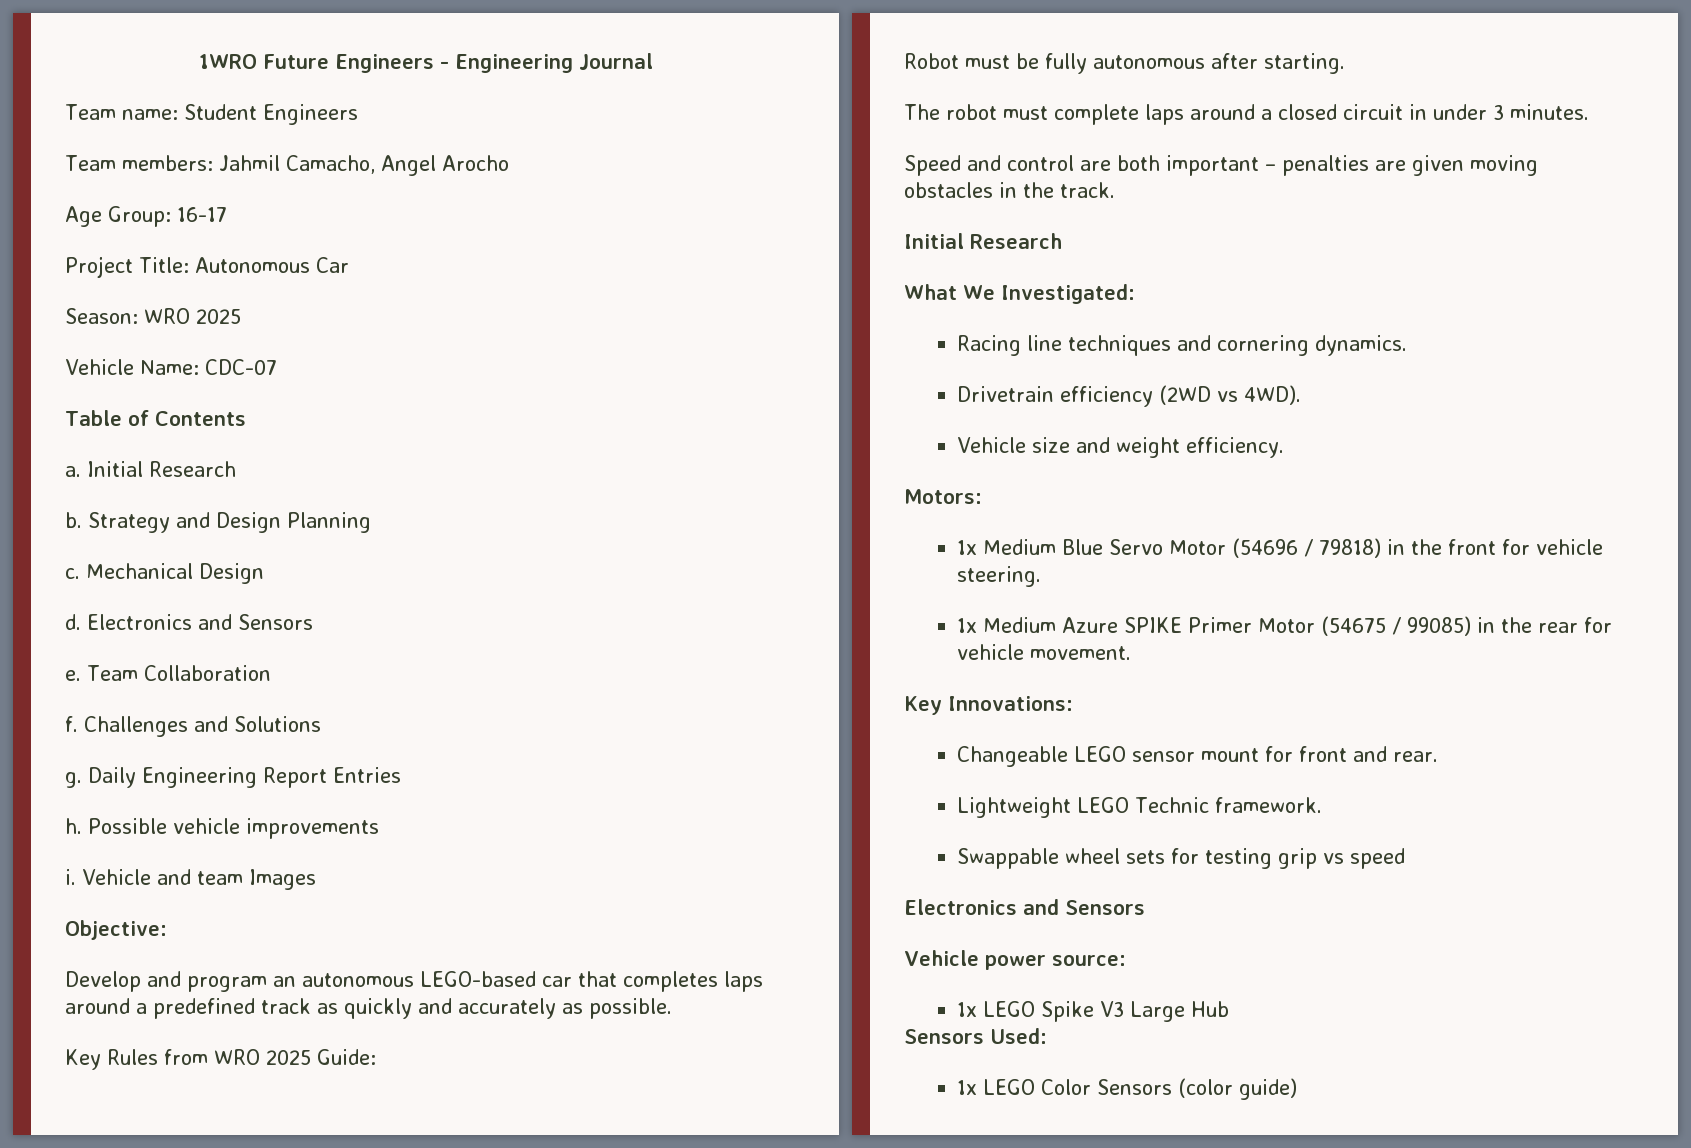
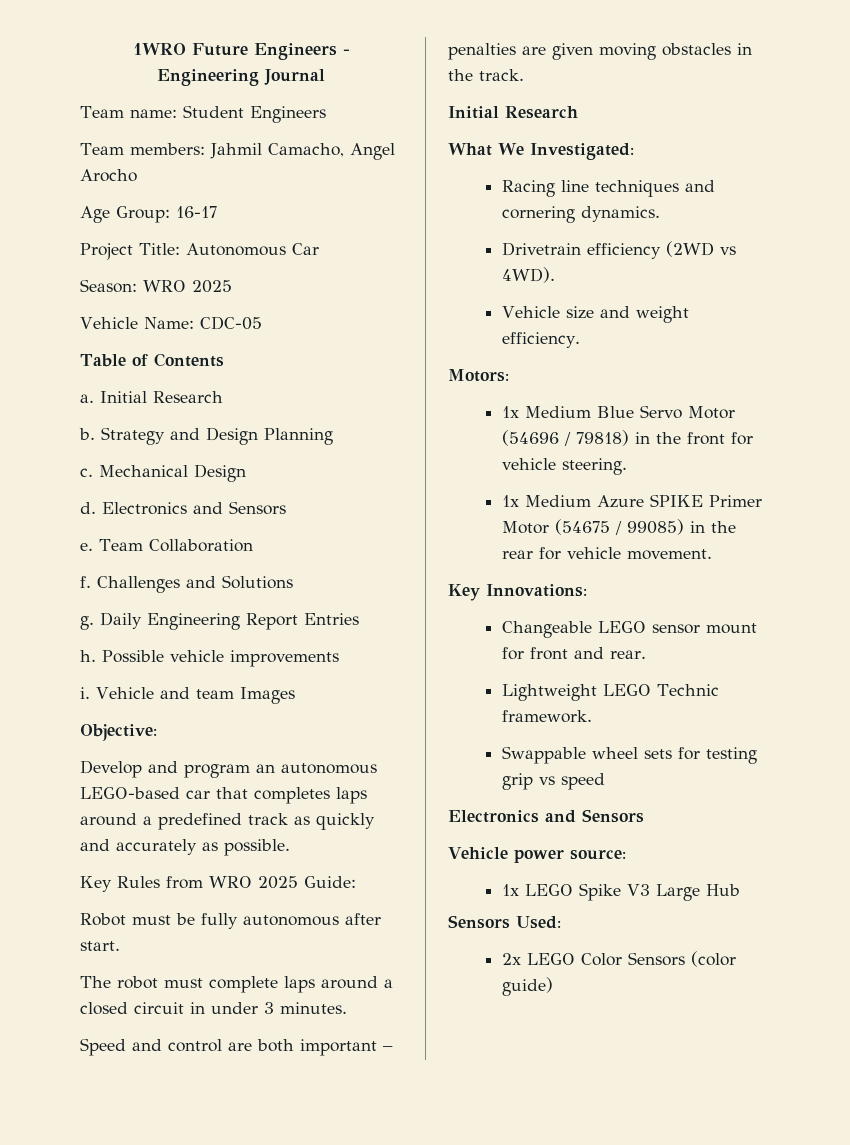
- Vehicle Name: CDC-07
+ Vehicle Name: CDC-05
- Robot must be fully autonomous after starting.
+ Robot must be fully autonomous after start.
- 1x LEGO Color Sensors (color guide)
+ 2x LEGO Color Sensors (color guide)

